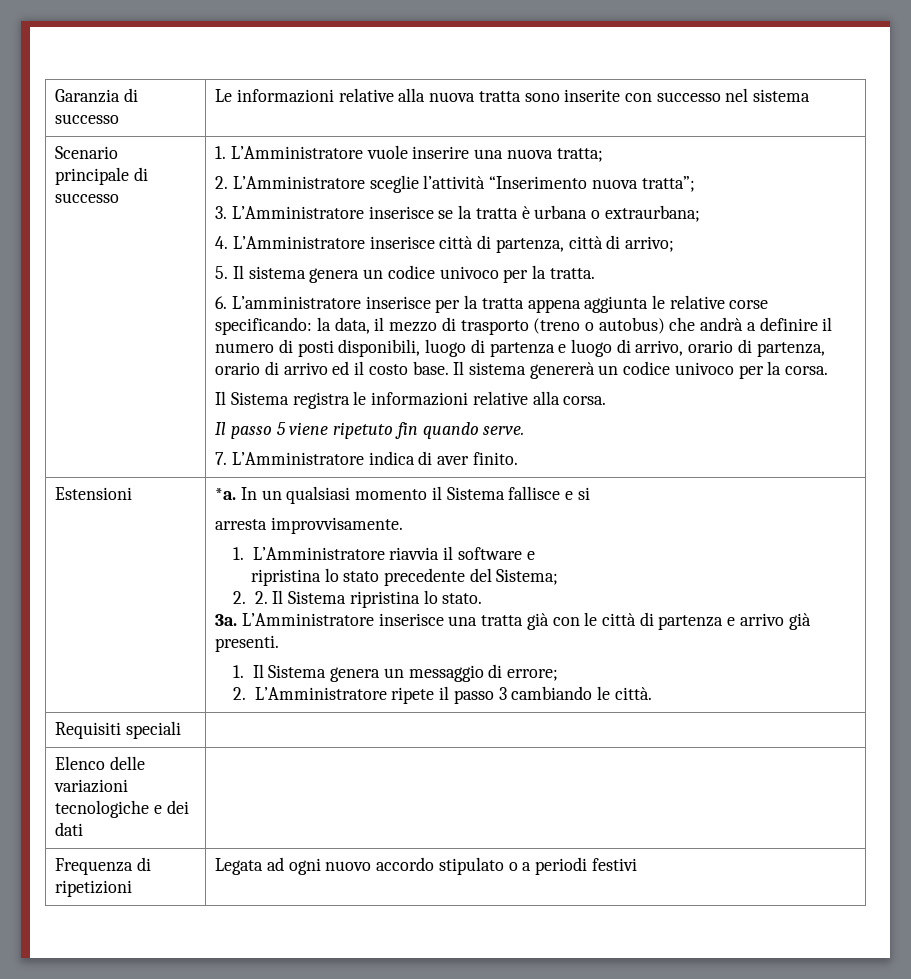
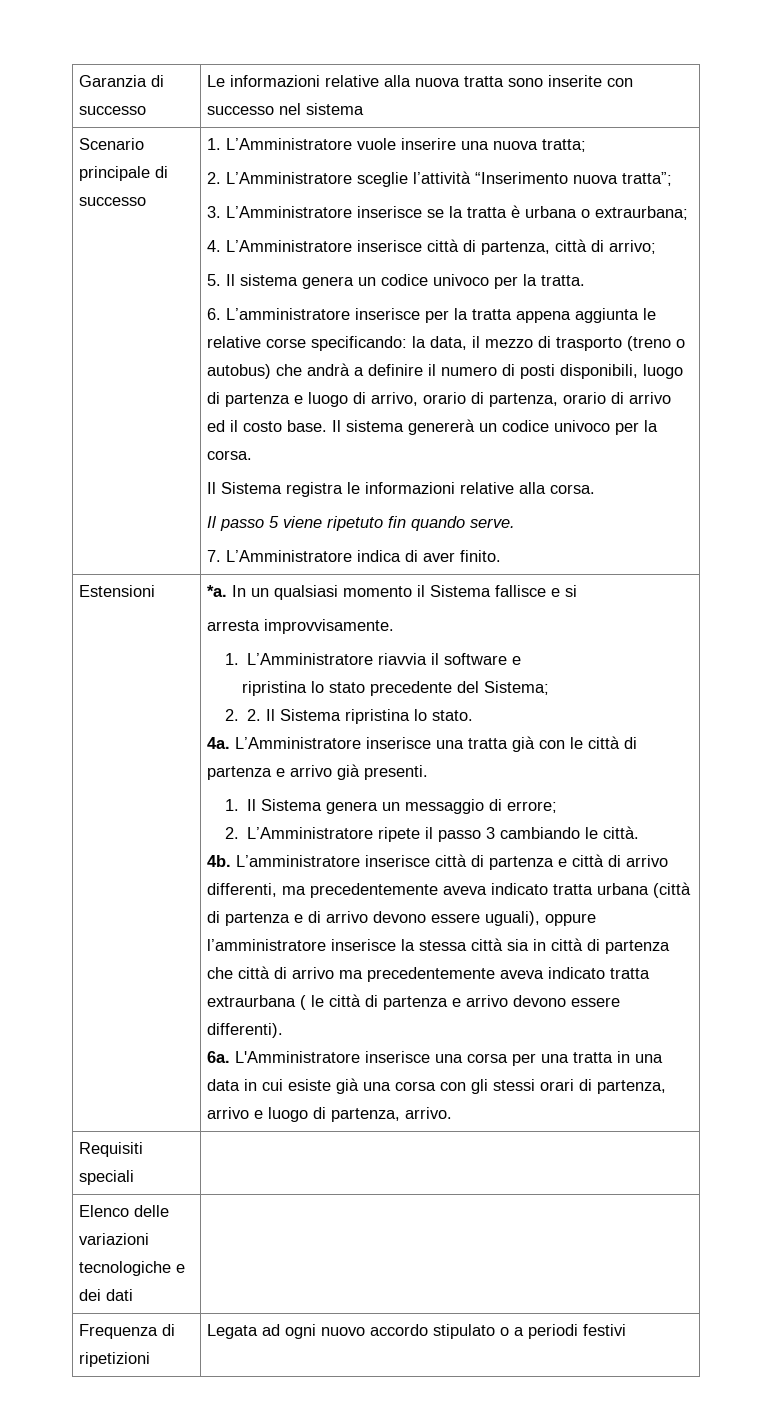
- 3a.
+ 4a.
+ 4b. L’amministratore inserisce città di partenza e città di arrivo differenti, ma precedentemente aveva indicato tratta urbana (città di partenza e di arrivo devono essere uguali), oppure l’amministratore inserisce la stessa città sia in città di partenza che città di arrivo ma precedentemente aveva indicato tratta extraurbana ( le città di partenza e arrivo devono essere differenti).
+ 6a. L'Amministratore inserisce una corsa per una tratta in una data in cui esiste già una corsa con gli stessi orari di partenza, arrivo e luogo di partenza, arrivo.

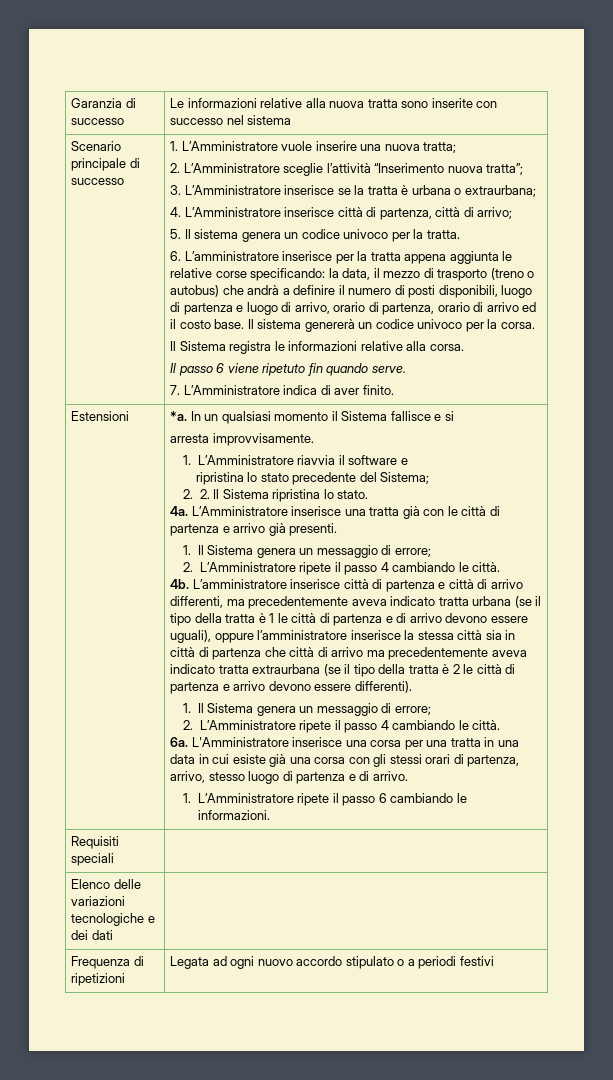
- Il passo 5 viene ripetuto fin quando serve.
+ Il passo 6 viene ripetuto fin quando serve.
  L’Amministratore inserisce una tratta già con le città di partenza e arrivo già presenti.
  1. Il Sistema genera un messaggio di errore;
- 2. L’Amministratore ripete il passo 3 cambiando le città.
+ 2. L’Amministratore ripete il passo 4 cambiando le città.
- L’amministratore inserisce città di partenza e città di arrivo differenti, ma precedentemente aveva indicato tratta urbana (città di partenza e di arrivo devono essere uguali), oppure l’amministratore inserisce la stessa città sia in città di partenza che città di arrivo ma precedentemente aveva indicato tratta extraurbana ( le città di partenza e arrivo devono essere differenti).
+ L’amministratore inserisce città di partenza e città di arrivo differenti, ma precedentemente aveva indicato tratta urbana (se il tipo della tratta è 1 le città di partenza e di arrivo devono essere uguali), oppure l’amministratore inserisce la stessa città sia in città di partenza che città di arrivo ma precedentemente aveva indicato tratta extraurbana (se il tipo della tratta è 2 le città di partenza e arrivo devono essere differenti).
+ 1. Il Sistema genera un messaggio di errore;
+ 2. L’Amministratore ripete il passo 4 cambiando le città.
- L'Amministratore inserisce una corsa per una tratta in una data in cui esiste già una corsa con gli stessi orari di partenza, arrivo e luogo di partenza, arrivo.
+ L'Amministratore inserisce una corsa per una tratta in una data in cui esiste già una corsa con gli stessi orari di partenza, arrivo, stesso luogo di partenza e di arrivo.
+ 1. L’Amministratore ripete il passo 6 cambiando le informazioni.

